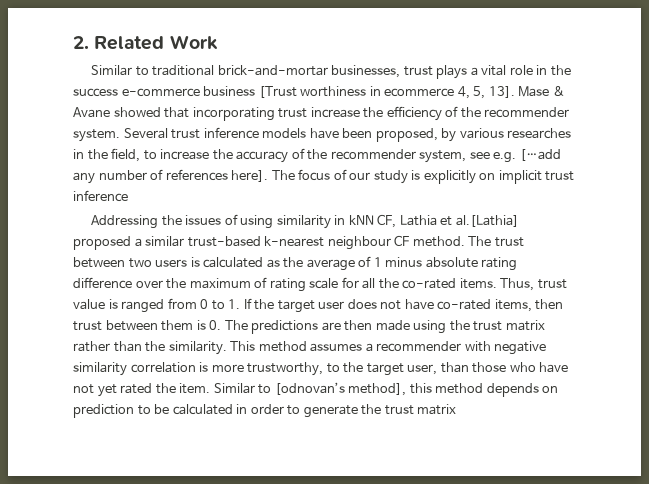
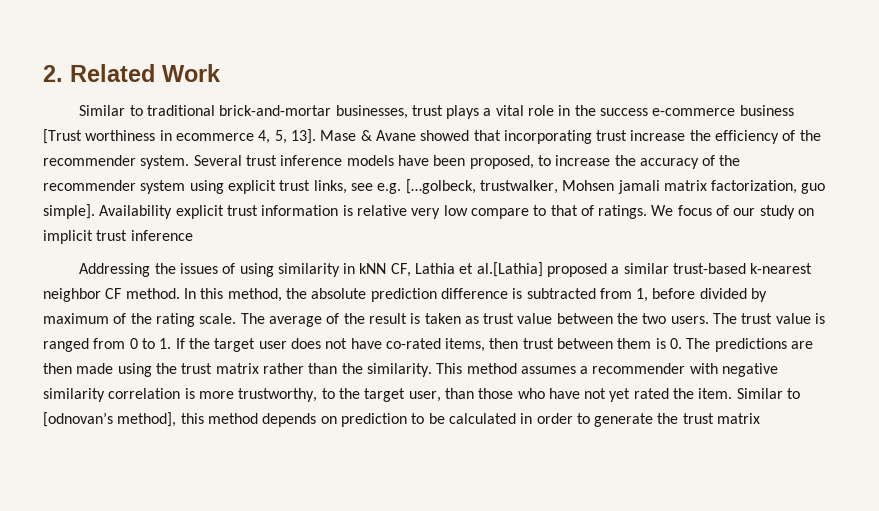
- Several trust inference models have been proposed, by various researches in the field, to increase the accuracy of the recommender system, see e.g. […add any number of references here]. The focus of our study is explicitly on implicit trust inference
+ Several trust inference models have been proposed, to increase the accuracy of the recommender system using explicit trust links, see e.g. […golbeck, trustwalker, Mohsen jamali matrix factorization, guo simple]. Availability explicit trust information is relative very low compare to that of ratings. We focus of our study on implicit trust inference
- Addressing the issues of using similarity in kNN CF, Lathia et al.[Lathia] proposed a similar trust-based k-nearest neighbour CF method.
+ Addressing the issues of using similarity in kNN CF, Lathia et al.[Lathia] proposed a similar trust-based k-nearest neighbor CF method.
- The trust between two users is calculated as the average of 1 minus absolute rating difference over the maximum of rating scale for all the co-rated items. Thus, trust value is ranged from 0 to 1. If the target user does not have co-rated items, then trust between them is 0. The predictions are then made using the trust matrix rather than the similarity.
+ In this method, the absolute prediction difference is subtracted from 1, before divided by maximum of the rating scale. The average of the result is taken as trust value between the two users. The trust value is ranged from 0 to 1. If the target user does not have co-rated items, then trust between them is 0. The predictions are then made using the trust matrix rather than the similarity.

